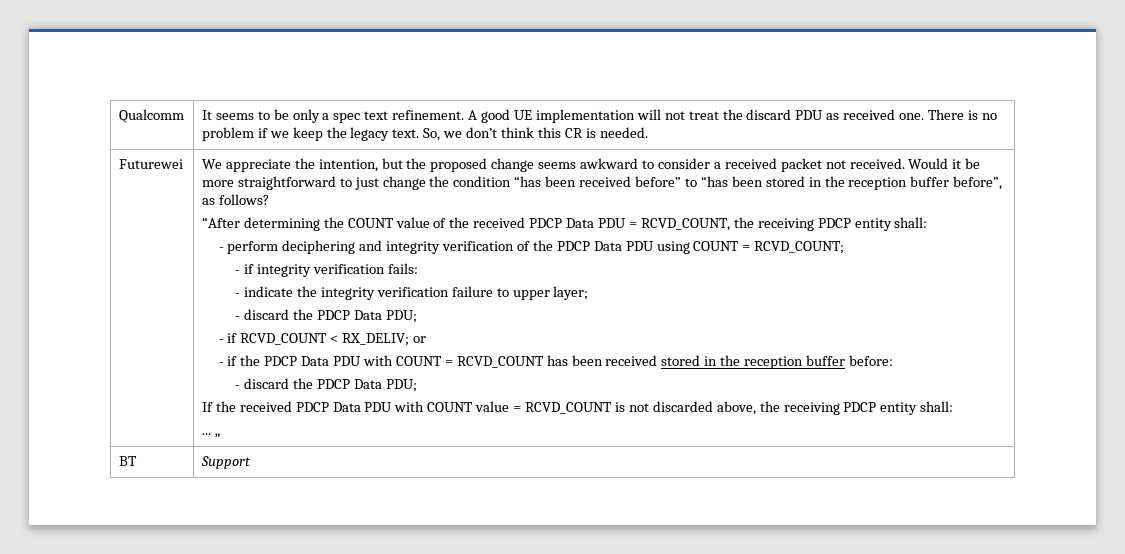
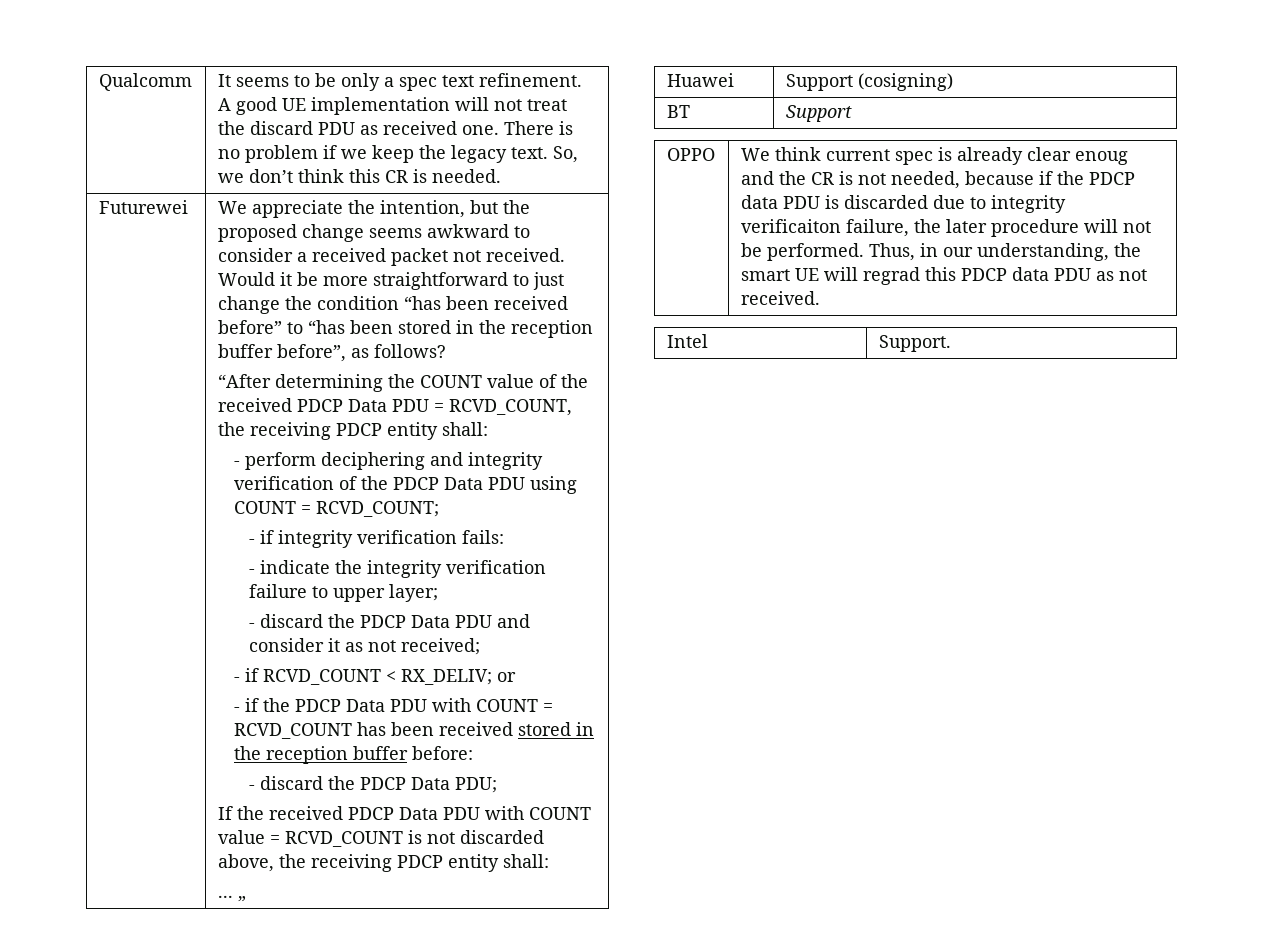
  - indicate the integrity verification failure to upper layer;
- - discard the PDCP Data PDU;
+ - discard the PDCP Data PDU and consider it as not received;
+ Huawei | Support (cosigning)
+ OPPO | We think current spec is already clear enoug and the CR is not needed, because if the PDCP data PDU is discarded due to integrity verificaiton failure, the later procedure will not be performed. Thus, in our understanding, the smart UE will regrad this PDCP data PDU as not received.
+ Intel | Support.

